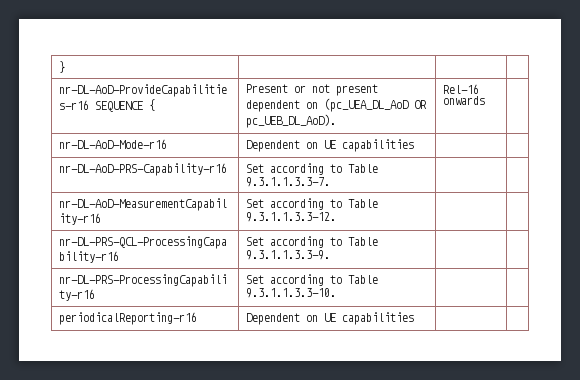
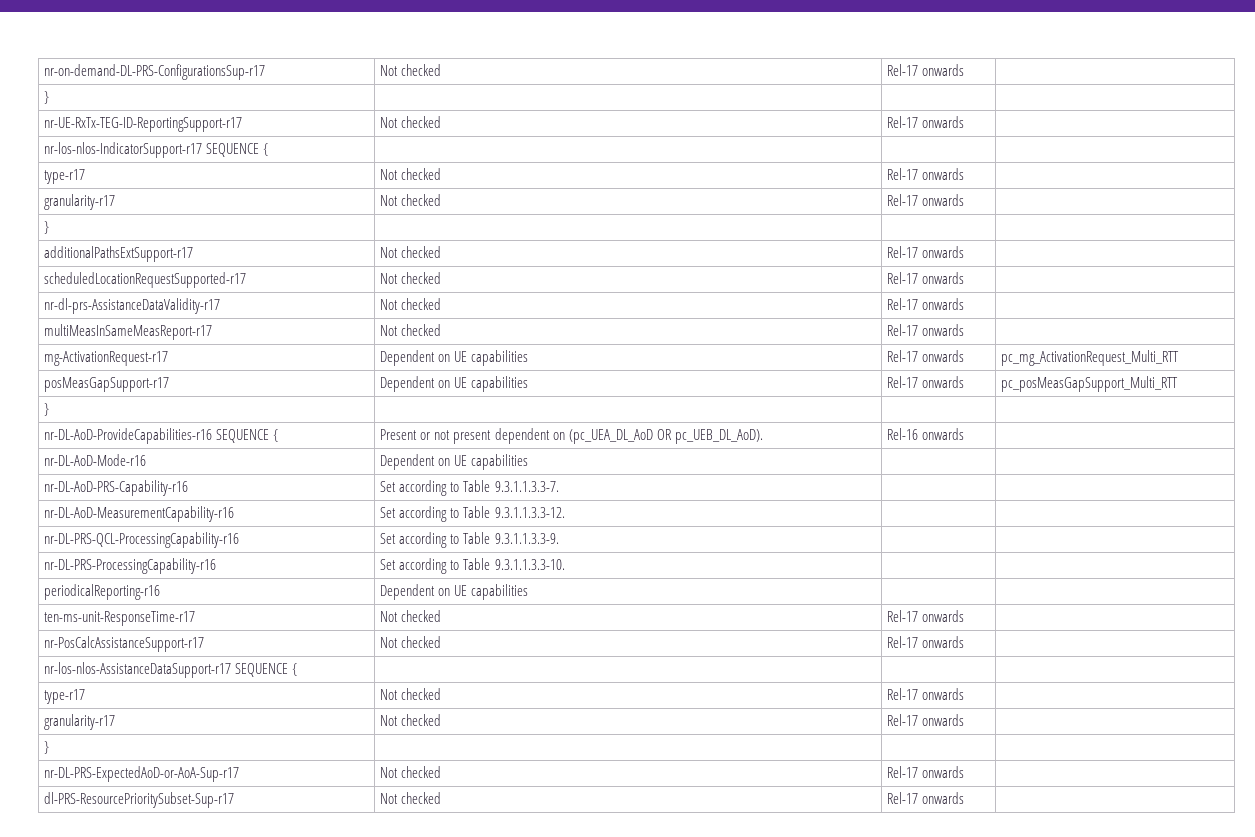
+ nr-on-demand-DL-PRS-ConfigurationsSup-r17 | Not checked | Rel-17 onwards |
+ } | | |
+ nr-UE-RxTx-TEG-ID-ReportingSupport-r17 | Not checked | Rel-17 onwards |
+ nr-los-nlos-IndicatorSupport-r17 SEQUENCE { | | |
+ type-r17 | Not checked | Rel-17 onwards |
+ granularity-r17 | Not checked | Rel-17 onwards |
+ } | | |
+ additionalPathsExtSupport-r17 | Not checked | Rel-17 onwards |
+ scheduledLocationRequestSupported-r17 | Not checked | Rel-17 onwards |
+ nr-dl-prs-AssistanceDataValidity-r17 | Not checked | Rel-17 onwards |
+ multiMeasInSameMeasReport-r17 | Not checked | Rel-17 onwards |
+ mg-ActivationRequest-r17 | Dependent on UE capabilities | Rel-17 onwards | pc_mg_ActivationRequest_Multi_RTT
+ posMeasGapSupport-r17 | Dependent on UE capabilities | Rel-17 onwards | pc_posMeasGapSupport_Multi_RTT
+ ten-ms-unit-ResponseTime-r17 | Not checked | Rel-17 onwards |
+ nr-PosCalcAssistanceSupport-r17 | Not checked | Rel-17 onwards |
+ nr-los-nlos-AssistanceDataSupport-r17 SEQUENCE { | | |
+ type-r17 | Not checked | Rel-17 onwards |
+ granularity-r17 | Not checked | Rel-17 onwards |
+ } | | |
+ nr-DL-PRS-ExpectedAoD-or-AoA-Sup-r17 | Not checked | Rel-17 onwards |
+ dl-PRS-ResourcePrioritySubset-Sup-r17 | Not checked | Rel-17 onwards |

